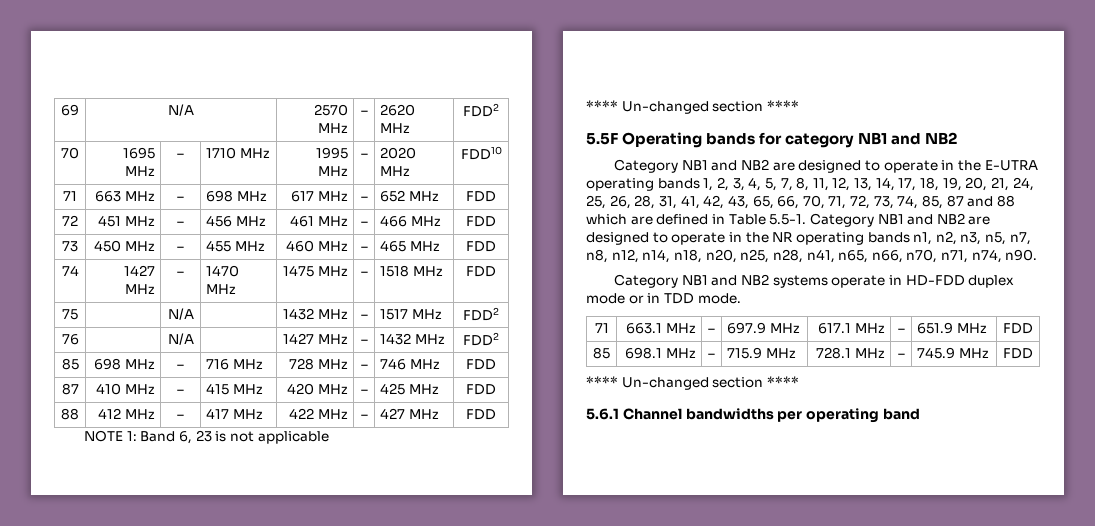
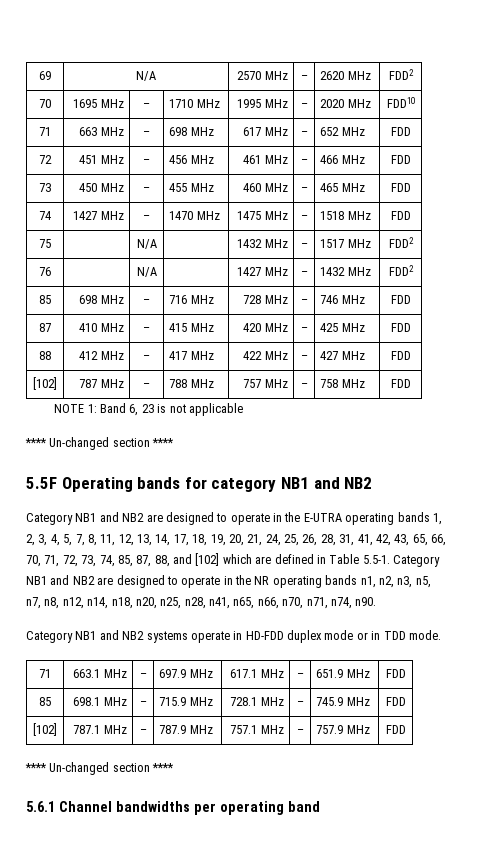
+ [102] | 787 MHz | – | 788 MHz | 757 MHz | – | 758 MHz | FDD
- Category NB1 and NB2 are designed to operate in the E-UTRA operating bands 1, 2, 3, 4, 5, 7, 8, 11, 12, 13, 14, 17, 18, 19, 20, 21, 24, 25, 26, 28, 31, 41, 42, 43, 65, 66, 70, 71, 72, 73, 74, 85, 87 and 88 which are defined in Table 5.5-1. Category NB1 and NB2 are designed to operate in the NR operating bands n1, n2, n3, n5, n7, n8, n12, n14, n18, n20, n25, n28, n41, n65, n66, n70, n71, n74, n90.
+ Category NB1 and NB2 are designed to operate in the E-UTRA operating bands 1, 2, 3, 4, 5, 7, 8, 11, 12, 13, 14, 17, 18, 19, 20, 21, 24, 25, 26, 28, 31, 41, 42, 43, 65, 66, 70, 71, 72, 73, 74, 85, 87, 88, and [102] which are defined in Table 5.5-1. Category NB1 and NB2 are designed to operate in the NR operating bands n1, n2, n3, n5, n7, n8, n12, n14, n18, n20, n25, n28, n41, n65, n66, n70, n71, n74, n90.
+ [102] | 787.1 MHz | – | 787.9 MHz | 757.1 MHz | – | 757.9 MHz | FDD

